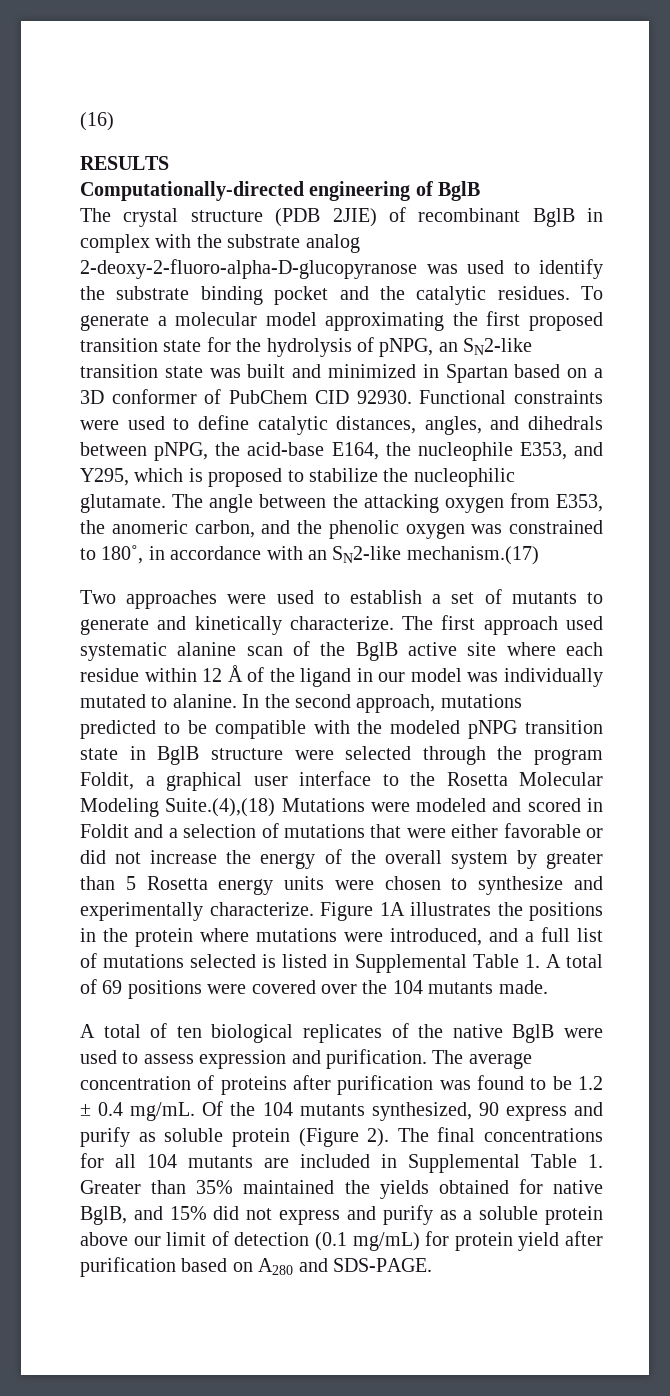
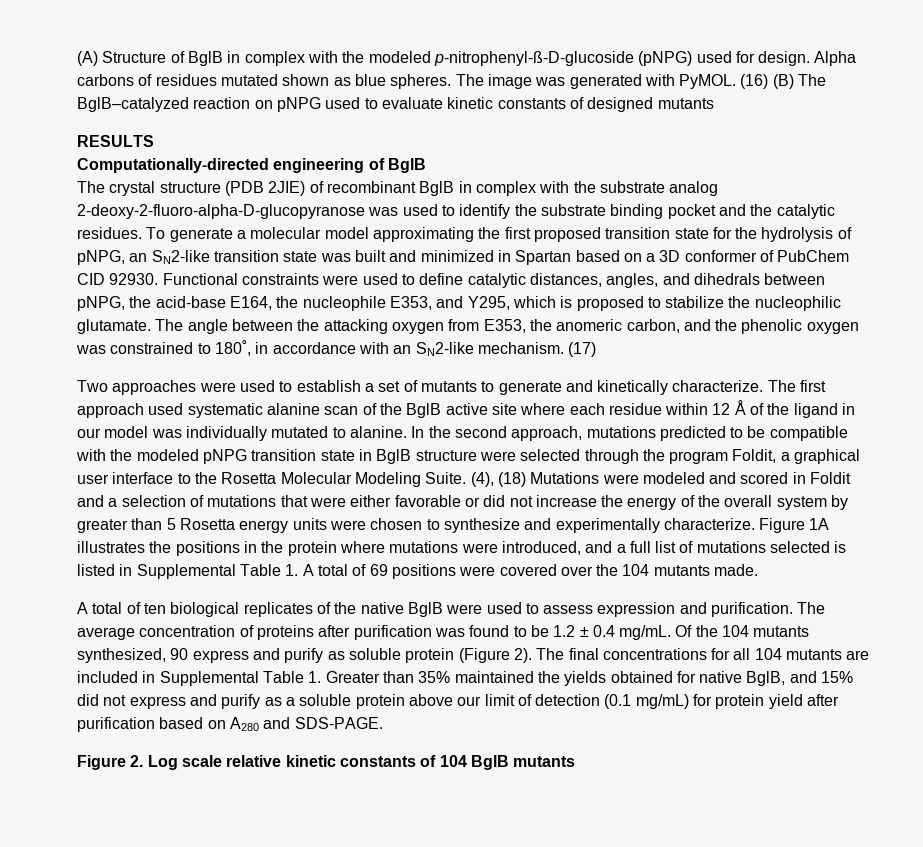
- (16)
+ (A) Structure of BglB in complex with the modeled p-nitrophenyl-ß-D-glucoside (pNPG) used for design. Alpha carbons of residues mutated shown as blue spheres. The image was generated with PyMOL. (16) (B) The BglB–catalyzed reaction on pNPG used to evaluate kinetic constants of designed mutants
- The angle between the attacking oxygen from E353, the anomeric carbon, and the phenolic oxygen was constrained to 180˚, in accordance with an SN2-like mechanism.(17)
+ The angle between the attacking oxygen from E353, the anomeric carbon, and the phenolic oxygen was constrained to 180˚, in accordance with an SN2-like mechanism. (17)
- In the second approach, mutations predicted to be compatible with the modeled pNPG transition state in BglB structure were selected through the program Foldit, a graphical user interface to the Rosetta Molecular Modeling Suite.(4),(18) Mutations were modeled and scored in Foldit and a selection of mutations that were either favorable or did not increase the energy of the overall system by greater than 5 Rosetta energy units were chosen to synthesize and experimentally characterize.
+ In the second approach, mutations predicted to be compatible with the modeled pNPG transition state in BglB structure were selected through the program Foldit, a graphical user interface to the Rosetta Molecular Modeling Suite. (4), (18) Mutations were modeled and scored in Foldit and a selection of mutations that were either favorable or did not increase the energy of the overall system by greater than 5 Rosetta energy units were chosen to synthesize and experimentally characterize.
+ Figure 2. Log scale relative kinetic constants of 104 BglB mutants

